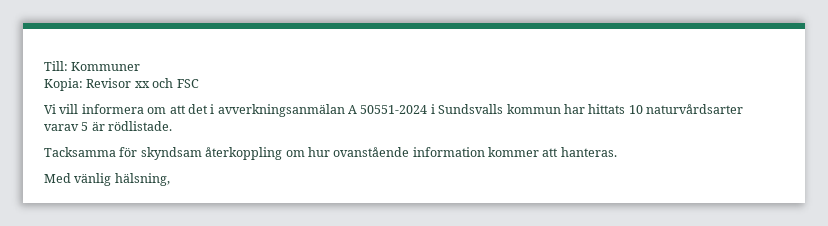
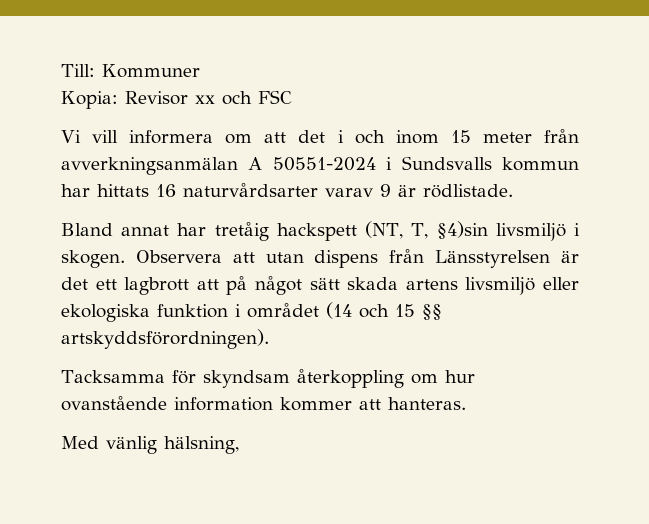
- Vi vill informera om att det i avverkningsanmälan A 50551-2024 i Sundsvalls kommun har hittats 10 naturvårdsarter varav 5 är rödlistade.
+ Vi vill informera om att det i och inom 15 meter från avverkningsanmälan A 50551-2024 i Sundsvalls kommun har hittats 16 naturvårdsarter varav 9 är rödlistade.
+ Bland annat har tretåig hackspett (NT, T, §4)sin livsmiljö i skogen. Observera att utan dispens från Länsstyrelsen är det ett lagbrott att på något sätt skada artens livsmiljö eller ekologiska funktion i området (14 och 15 §§ artskyddsförordningen).

